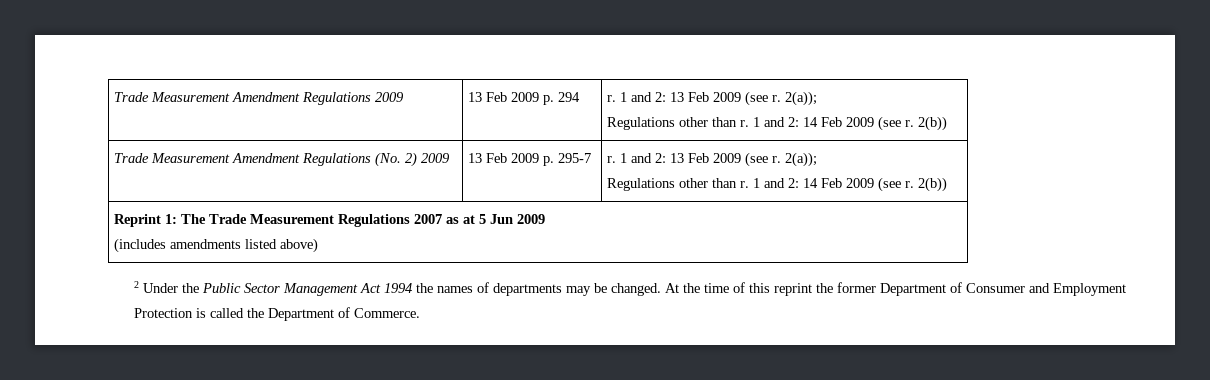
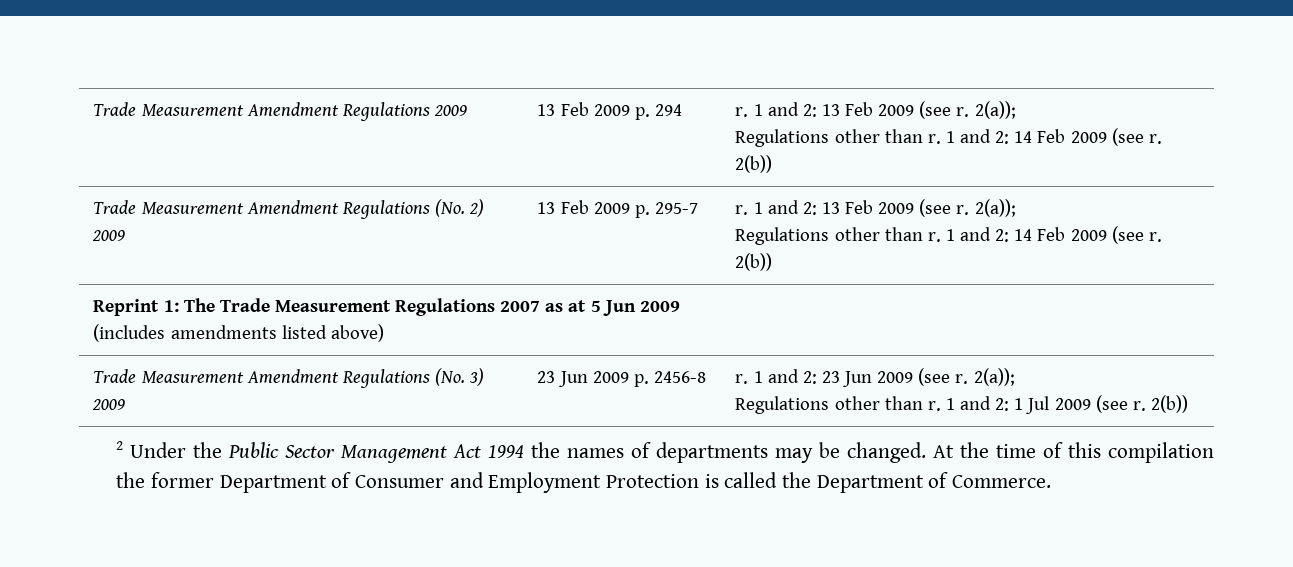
+ Trade Measurement Amendment Regulations (No. 3) 2009 | 23 Jun 2009 p. 2456-8 | r. 1 and 2: 23 Jun 2009 (see r. 2(a));
+ Regulations other than r. 1 and 2: 1 Jul 2009 (see r. 2(b))
- At the time of this reprint the former Department of Consumer and Employment Protection is called the Department of Commerce.
+ At the time of this compilation the former Department of Consumer and Employment Protection is called the Department of Commerce.

